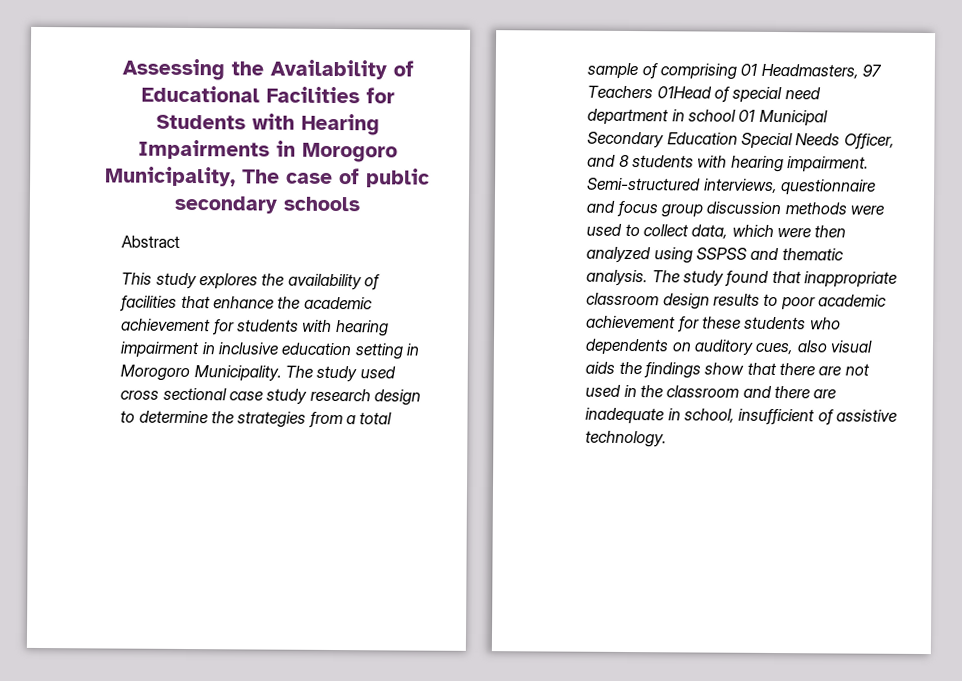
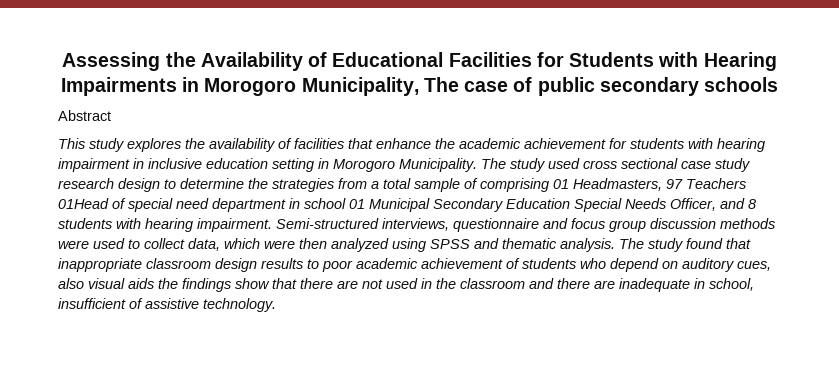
- Semi-structured interviews, questionnaire and focus group discussion methods were used to collect data, which were then analyzed using SSPSS and thematic analysis.
+ Semi-structured interviews, questionnaire and focus group discussion methods were used to collect data, which were then analyzed using SPSS and thematic analysis.
- The study found that inappropriate classroom design results to poor academic achievement for these students who dependents on auditory cues, also visual aids the findings show that there are not used in the classroom and there are inadequate in school, insufficient of assistive technology.
+ The study found that inappropriate classroom design results to poor academic achievement of students who depend on auditory cues, also visual aids the findings show that there are not used in the classroom and there are inadequate in school, insufficient of assistive technology.

